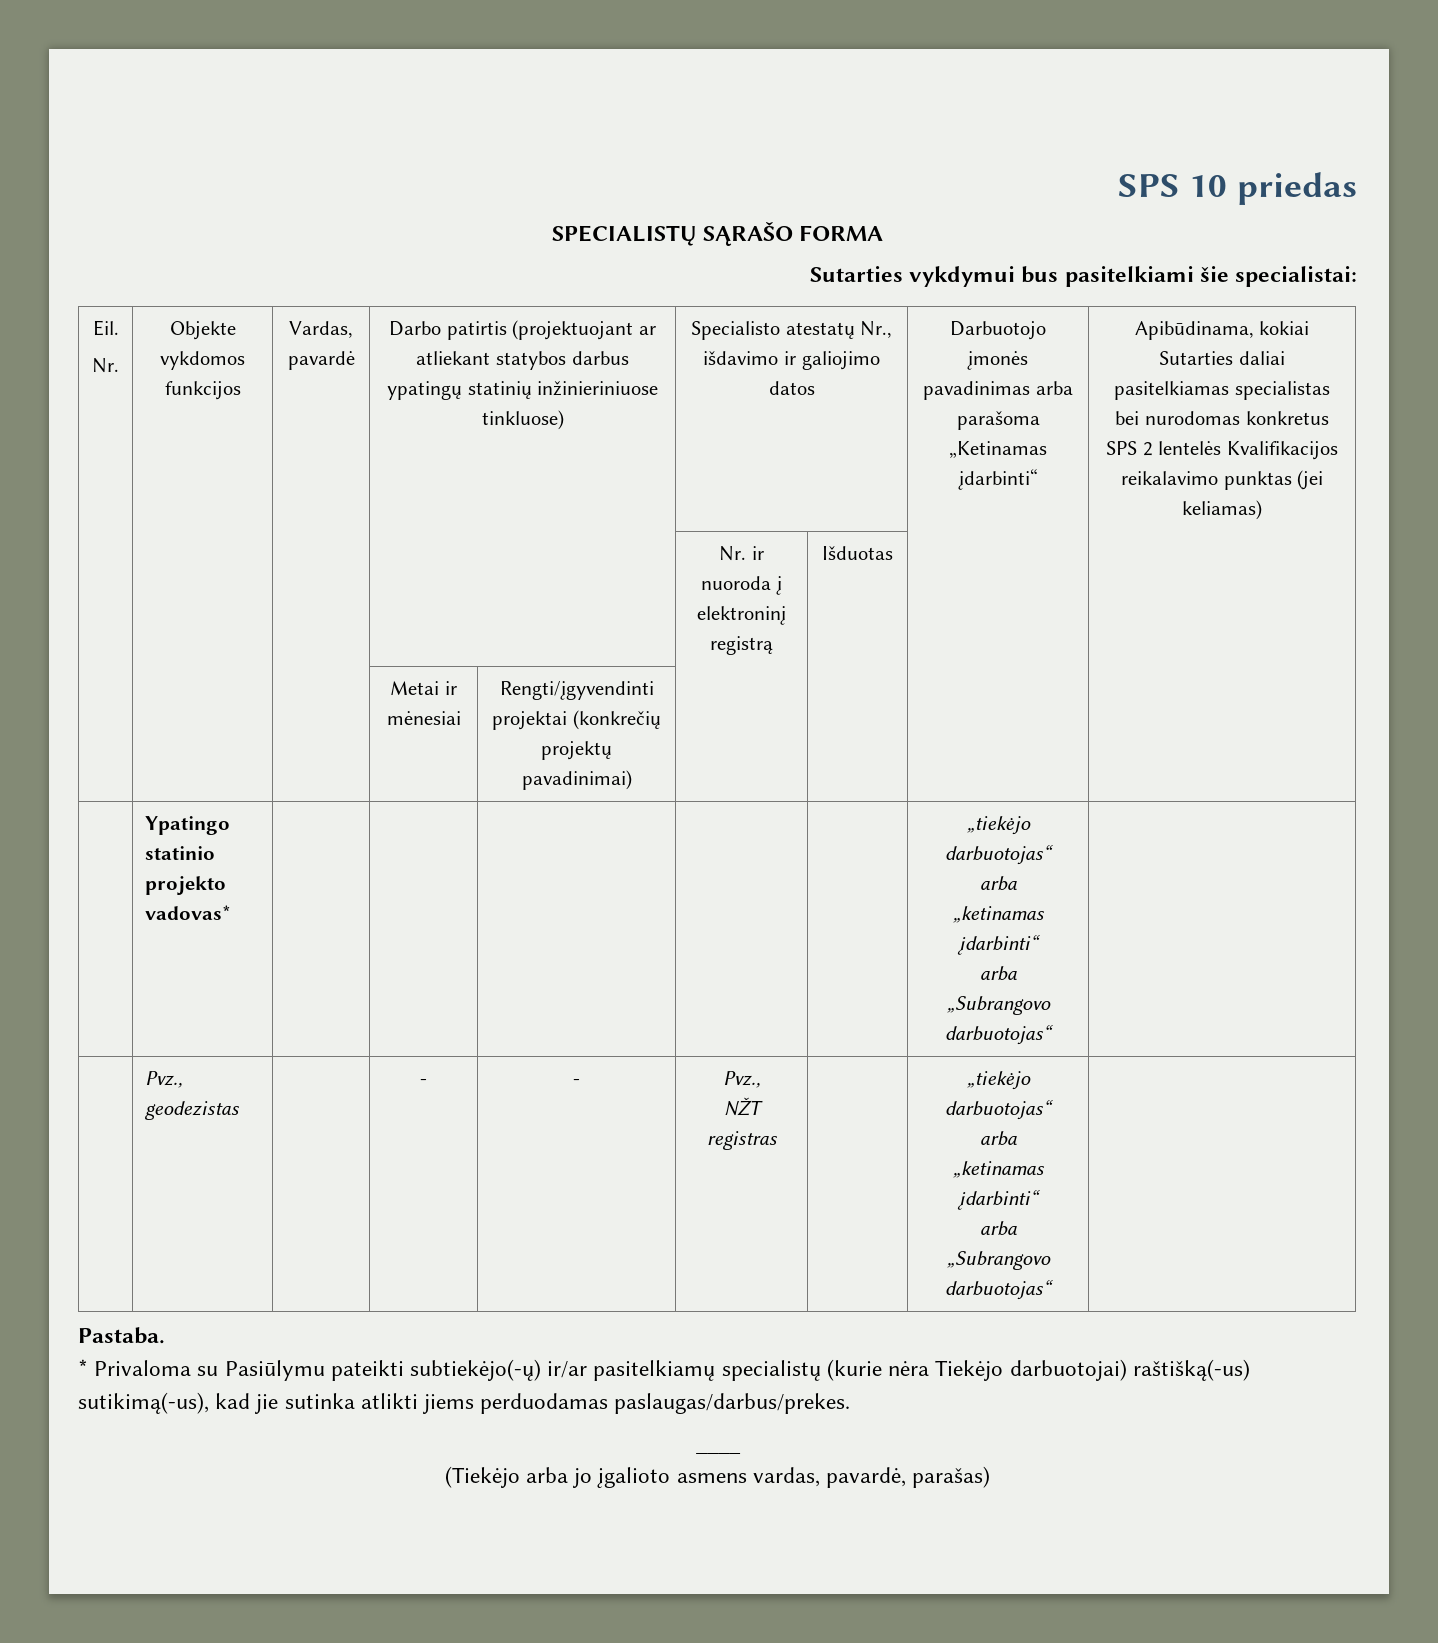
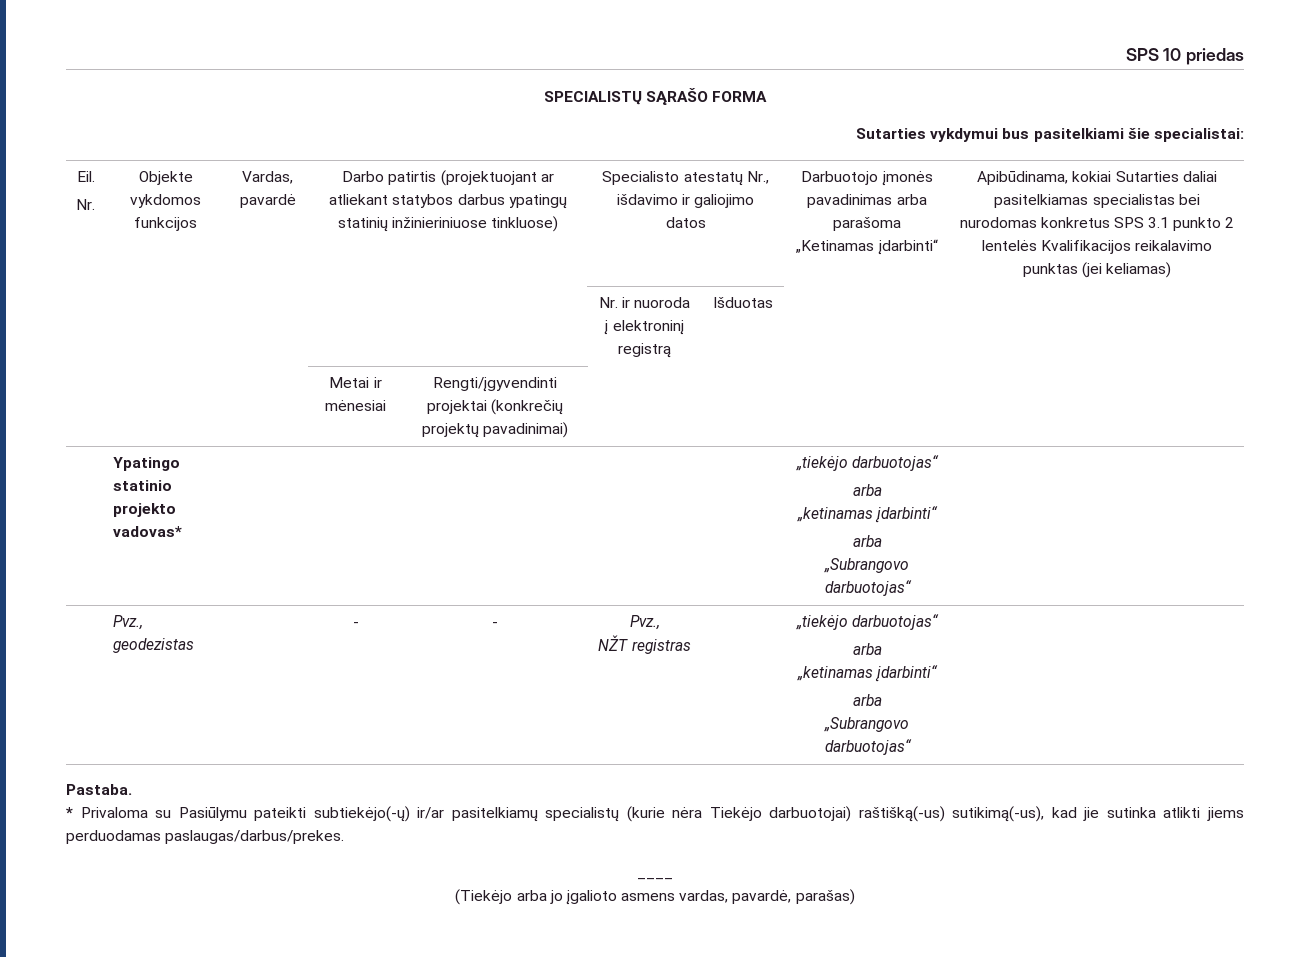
- Apibūdinama, kokiai Sutarties daliai pasitelkiamas specialistas bei nurodomas konkretus SPS 2 lentelės Kvalifikacijos reikalavimo punktas (jei keliamas)
+ Apibūdinama, kokiai Sutarties daliai pasitelkiamas specialistas bei nurodomas konkretus SPS 3.1 punkto 2 lentelės Kvalifikacijos reikalavimo punktas (jei keliamas)

